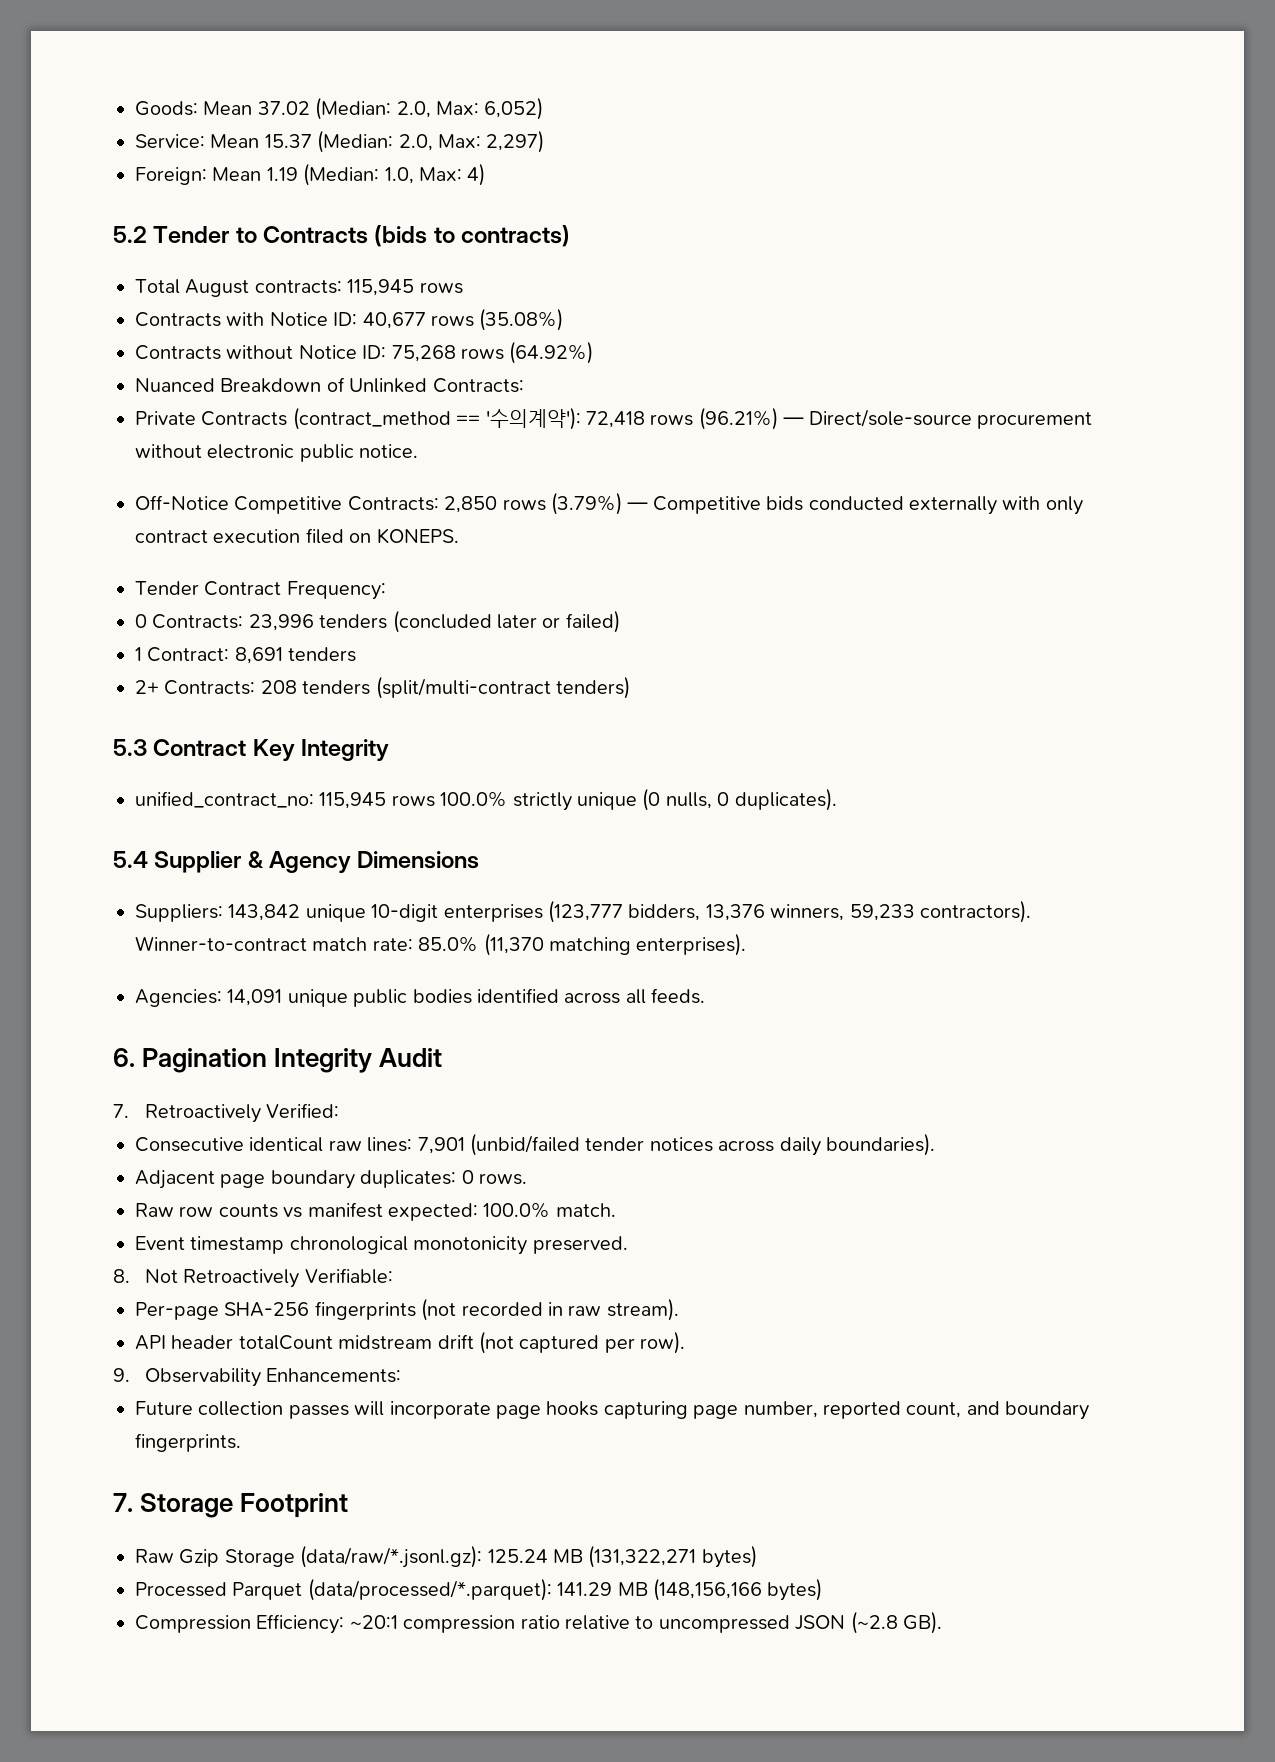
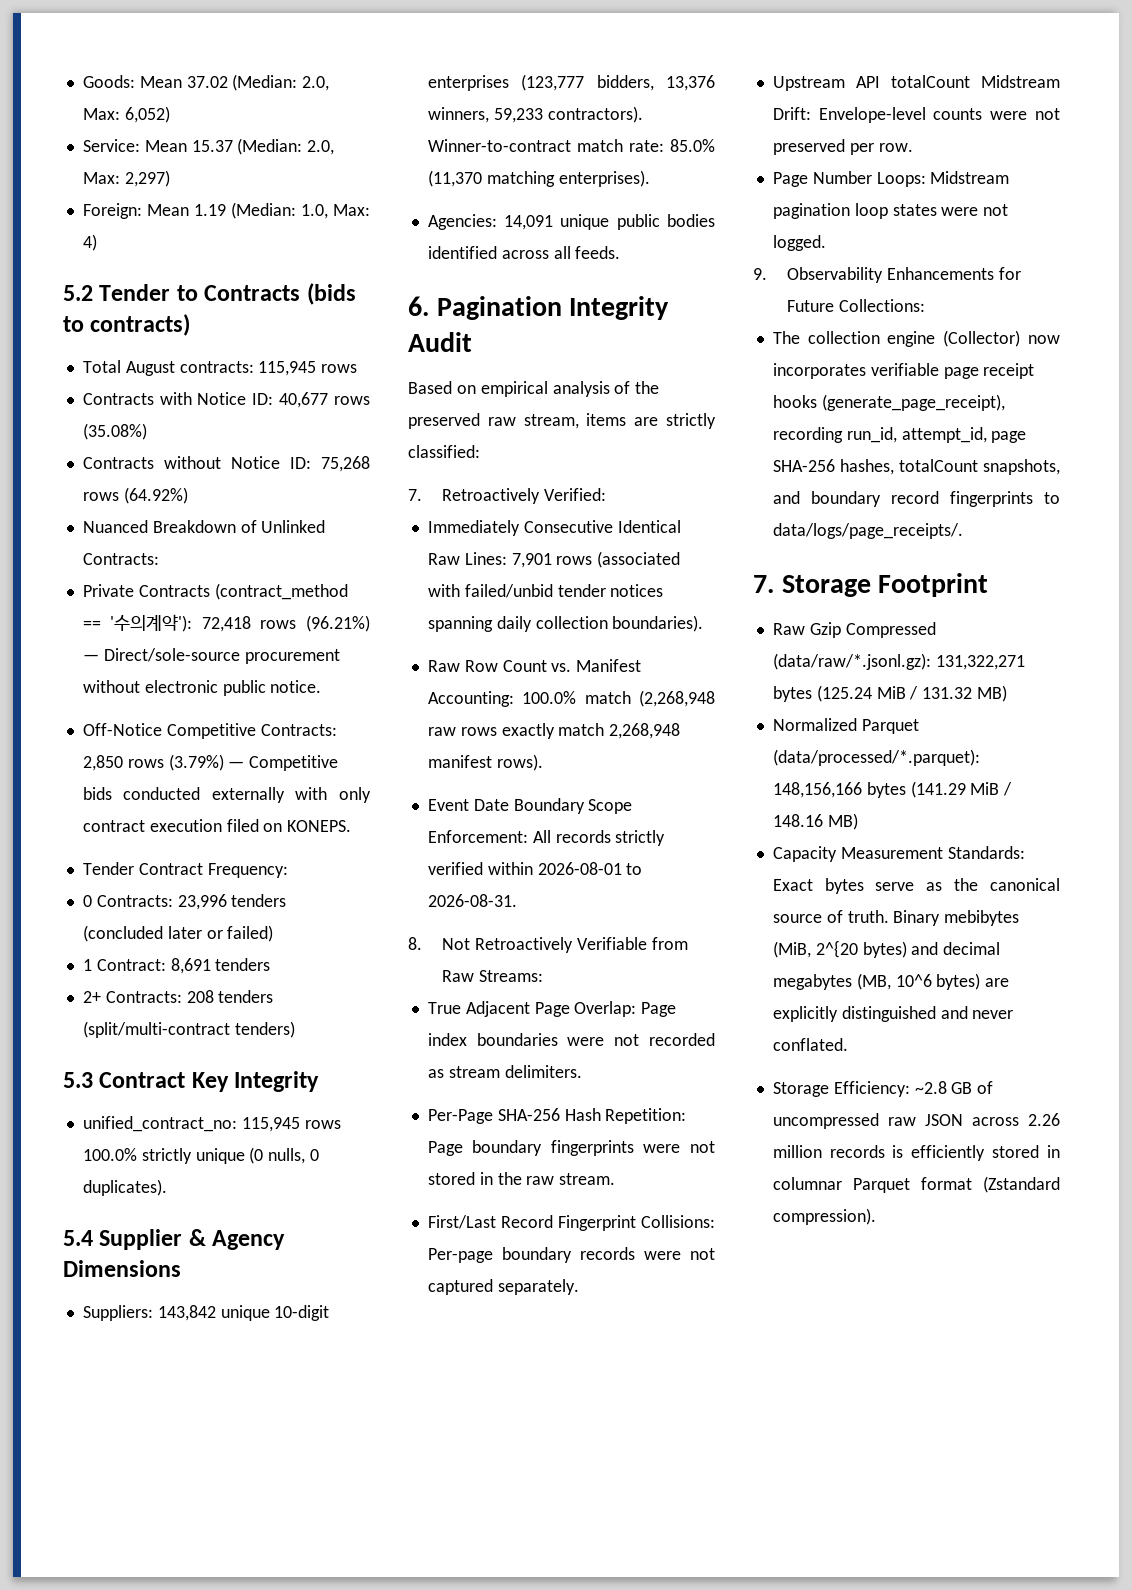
+ Based on empirical analysis of the preserved raw stream, items are strictly classified:
  7. Retroactively Verified:
- Consecutive identical raw lines: 7,901 (unbid/failed tender notices across daily boundaries).
- Adjacent page boundary duplicates: 0 rows.
- Raw row counts vs manifest expected: 100.0% match.
- Event timestamp chronological monotonicity preserved.
- 8. Not Retroactively Verifiable:
- Per-page SHA-256 fingerprints (not recorded in raw stream).
- API header totalCount midstream drift (not captured per row).
- 9. Observability Enhancements:
- Future collection passes will incorporate page hooks capturing page number, reported count, and boundary fingerprints.
+ Immediately Consecutive Identical Raw Lines: 7,901 rows (associated with failed/unbid tender notices spanning daily collection boundaries).
+ Raw Row Count vs. Manifest Accounting: 100.0% match (2,268,948 raw rows exactly match 2,268,948 manifest rows).
+ Event Date Boundary Scope Enforcement: All records strictly verified within 2026-08-01 to 2026-08-31.
+ 8. Not Retroactively Verifiable from Raw Streams:
+ True Adjacent Page Overlap: Page index boundaries were not recorded as stream delimiters.
+ Per-Page SHA-256 Hash Repetition: Page boundary fingerprints were not stored in the raw stream.
+ First/Last Record Fingerprint Collisions: Per-page boundary records were not captured separately.
+ Upstream API totalCount Midstream Drift: Envelope-level counts were not preserved per row.
+ Page Number Loops: Midstream pagination loop states were not logged.
+ 9. Observability Enhancements for Future Collections:
+ The collection engine (Collector) now incorporates verifiable page receipt hooks (generate_page_receipt), recording run_id, attempt_id, page SHA-256 hashes, totalCount snapshots, and boundary record fingerprints to data/logs/page_receipts/.
- Raw Gzip Storage (data/raw/*.jsonl.gz): 125.24 MB (131,322,271 bytes)
- Processed Parquet (data/processed/*.parquet): 141.29 MB (148,156,166 bytes)
- Compression Efficiency: ~20:1 compression ratio relative to uncompressed JSON (~2.8 GB).
+ Raw Gzip Compressed (data/raw/*.jsonl.gz): 131,322,271 bytes (125.24 MiB / 131.32 MB)
+ Normalized Parquet (data/processed/*.parquet): 148,156,166 bytes (141.29 MiB / 148.16 MB)
+ Capacity Measurement Standards: Exact bytes serve as the canonical source of truth. Binary mebibytes (MiB, 2^{20 bytes) and decimal megabytes (MB, 10^6 bytes) are explicitly distinguished and never conflated.
+ Storage Efficiency: ~2.8 GB of uncompressed raw JSON across 2.26 million records is efficiently stored in columnar Parquet format (Zstandard compression).

